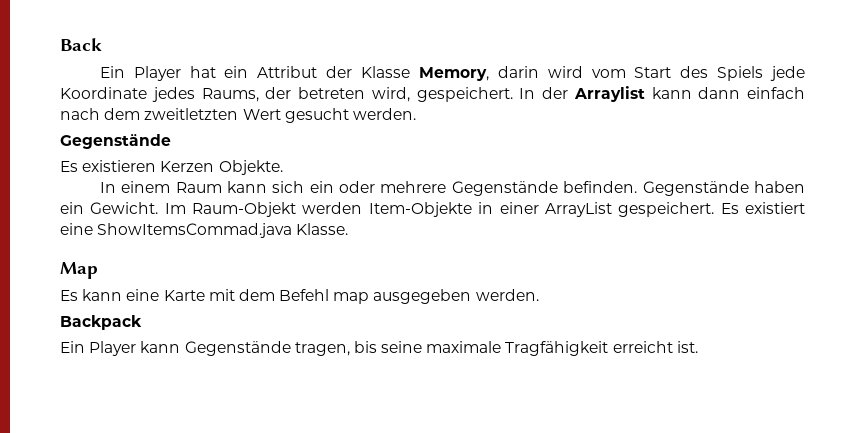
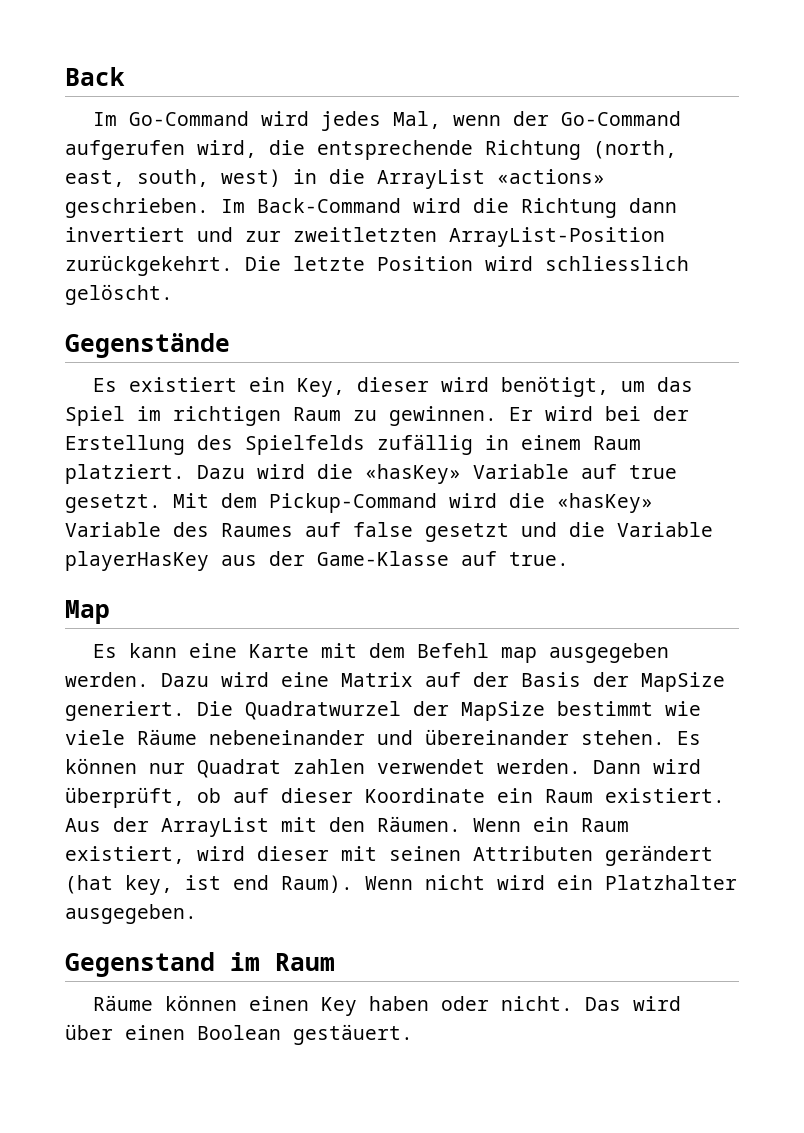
- Ein Player hat ein Attribut der Klasse Memory, darin wird vom Start des Spiels jede Koordinate jedes Raums, der betreten wird, gespeichert. In der Arraylist kann dann einfach nach dem zweitletzten Wert gesucht werden.
+ Im Go-Command wird jedes Mal, wenn der Go-Command aufgerufen wird, die entsprechende Richtung (north, east, south, west) in die ArrayList «actions» geschrieben. Im Back-Command wird die Richtung dann invertiert und zur zweitletzten ArrayList-Position zurückgekehrt. Die letzte Position wird schliesslich gelöscht.
  Gegenstände
- Es existieren Kerzen Objekte.
- In einem Raum kann sich ein oder mehrere Gegenstände befinden. Gegenstände haben ein Gewicht. Im Raum-Objekt werden Item-Objekte in einer ArrayList gespeichert. Es existiert eine ShowItemsCommad.java Klasse.
+ Es existiert ein Key, dieser wird benötigt, um das Spiel im richtigen Raum zu gewinnen. Er wird bei der Erstellung des Spielfelds zufällig in einem Raum platziert. Dazu wird die «hasKey» Variable auf true gesetzt. Mit dem Pickup-Command wird die «hasKey» Variable des Raumes auf false gesetzt und die Variable playerHasKey aus der Game-Klasse auf true.
- Es kann eine Karte mit dem Befehl map ausgegeben werden.
- Backpack
- Ein Player kann Gegenstände tragen, bis seine maximale Tragfähigkeit erreicht ist.
+ Es kann eine Karte mit dem Befehl map ausgegeben werden. Dazu wird eine Matrix auf der Basis der MapSize generiert. Die Quadratwurzel der MapSize bestimmt wie viele Räume nebeneinander und übereinander stehen. Es können nur Quadrat zahlen verwendet werden. Dann wird überprüft, ob auf dieser Koordinate ein Raum existiert. Aus der ArrayList mit den Räumen. Wenn ein Raum existiert, wird dieser mit seinen Attributen gerändert (hat key, ist end Raum). Wenn nicht wird ein Platzhalter ausgegeben.
+ Gegenstand im Raum
+ Räume können einen Key haben oder nicht. Das wird über einen Boolean gestäuert.

